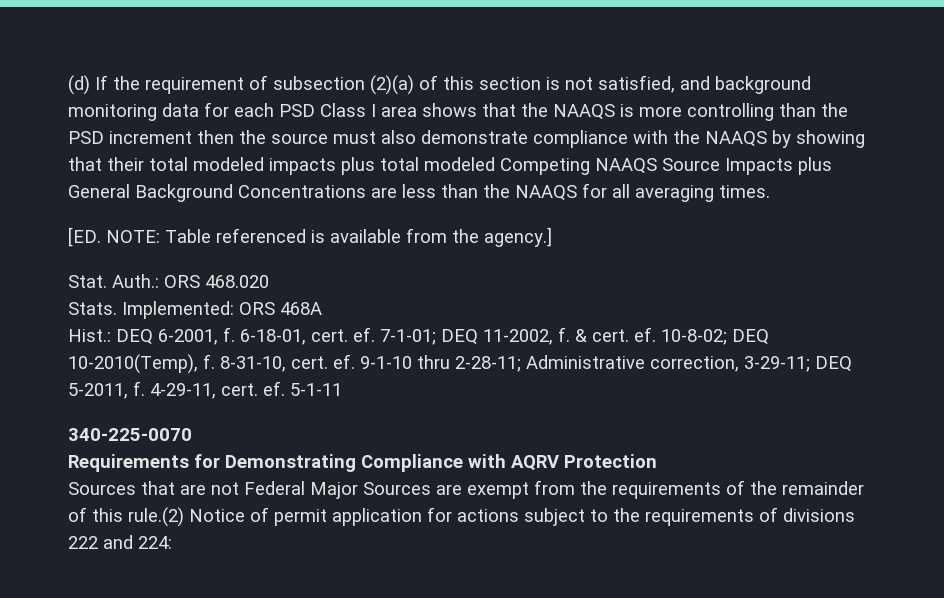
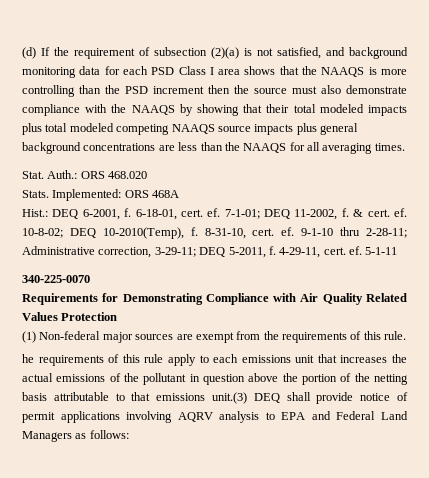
- (d) If the requirement of subsection (2)(a) of this section is not satisfied, and background monitoring data for each PSD Class I area shows that the NAAQS is more controlling than the PSD increment then the source must also demonstrate compliance with the NAAQS by showing that their total modeled impacts plus total modeled Competing NAAQS Source Impacts plus General Background Concentrations are less than the NAAQS for all averaging times.
+ (d) If the requirement of subsection (2)(a) is not satisfied, and background monitoring data for each PSD Class I area shows that the NAAQS is more controlling than the PSD increment then the source must also demonstrate compliance with the NAAQS by showing that their total modeled impacts plus total modeled competing NAAQS source impacts plus general background concentrations are less than the NAAQS for all averaging times.
- [ED. NOTE: Table referenced is available from the agency.]
- Requirements for Demonstrating Compliance with AQRV Protection
- Sources that are not Federal Major Sources are exempt from the requirements of the remainder of this rule.(2) Notice of permit application for actions subject to the requirements of divisions 222 and 224:
+ Requirements for Demonstrating Compliance with Air Quality Related Values Protection
+ (1) Non-federal major sources are exempt from the requirements of this rule.
+ he requirements of this rule apply to each emissions unit that increases the actual emissions of the pollutant in question above the portion of the netting basis attributable to that emissions unit.(3) DEQ shall provide notice of permit applications involving AQRV analysis to EPA and Federal Land Managers as follows:

